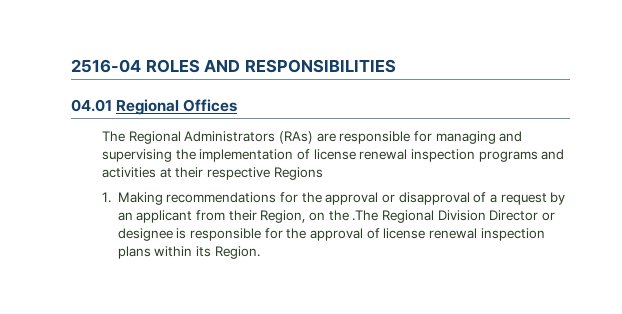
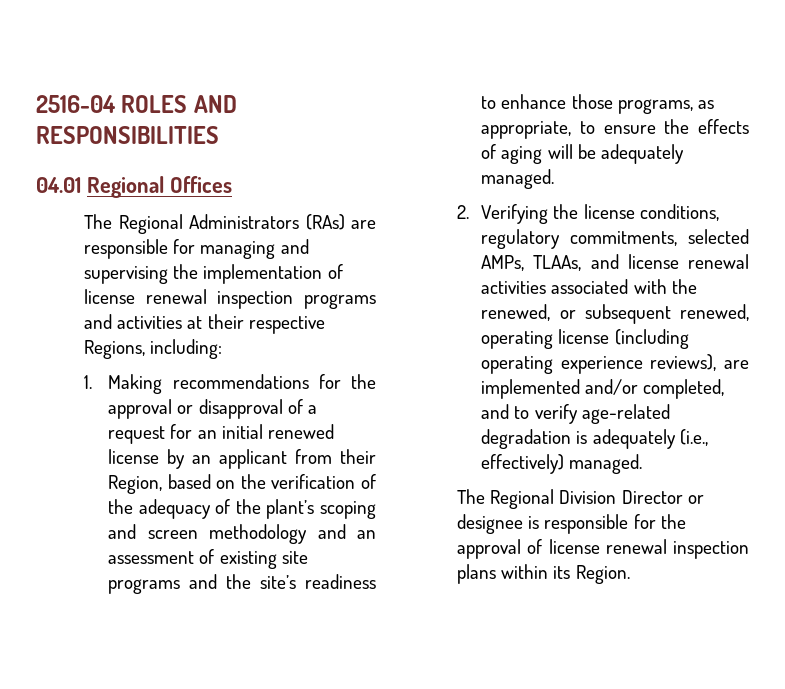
- The Regional Administrators (RAs) are responsible for managing and supervising the implementation of license renewal inspection programs and activities at their respective Regions
+ The Regional Administrators (RAs) are responsible for managing and supervising the implementation of license renewal inspection programs and activities at their respective Regions, including:
- 1. Making recommendations for the approval or disapproval of a request by an applicant from their Region, on the .The Regional Division Director or designee is responsible for the approval of license renewal inspection plans within its Region.
+ 1. Making recommendations for the approval or disapproval of a request for an initial renewed license by an applicant from their Region, based on the verification of the adequacy of the plant’s scoping and screen methodology and an assessment of existing site programs and the site’s readiness to enhance those programs, as appropriate, to ensure the effects of aging will be adequately managed.
+ 2. Verifying the license conditions, regulatory commitments, selected AMPs, TLAAs, and license renewal activities associated with the renewed, or subsequent renewed, operating license (including operating experience reviews), are implemented and/or completed, and to verify age-related degradation is adequately (i.e., effectively) managed.
+ The Regional Division Director or designee is responsible for the approval of license renewal inspection plans within its Region.

